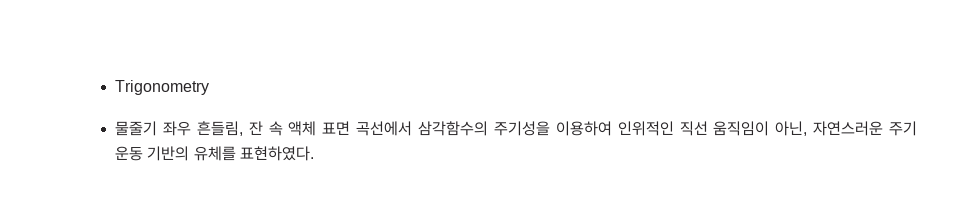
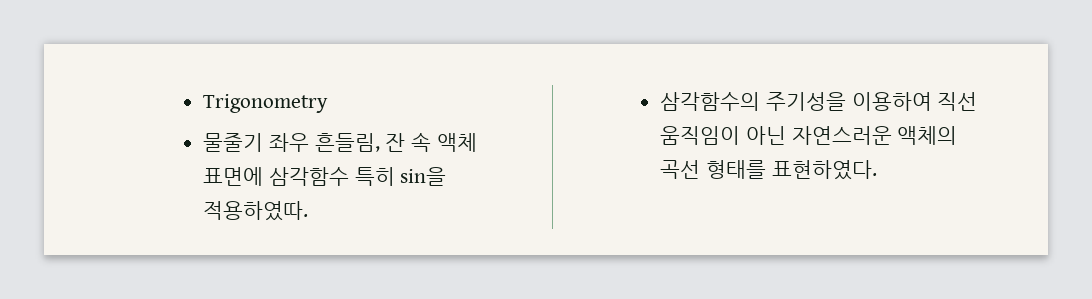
- 물줄기 좌우 흔들림, 잔 속 액체 표면 곡선에서 삼각함수의 주기성을 이용하여 인위적인 직선 움직임이 아닌, 자연스러운 주기 운동 기반의 유체를 표현하였다.
+ 물줄기 좌우 흔들림, 잔 속 액체 표면에 삼각함수 특히 sin을 적용하였따.
+ 삼각함수의 주기성을 이용하여 직선 움직임이 아닌 자연스러운 액체의 곡선 형태를 표현하였다.

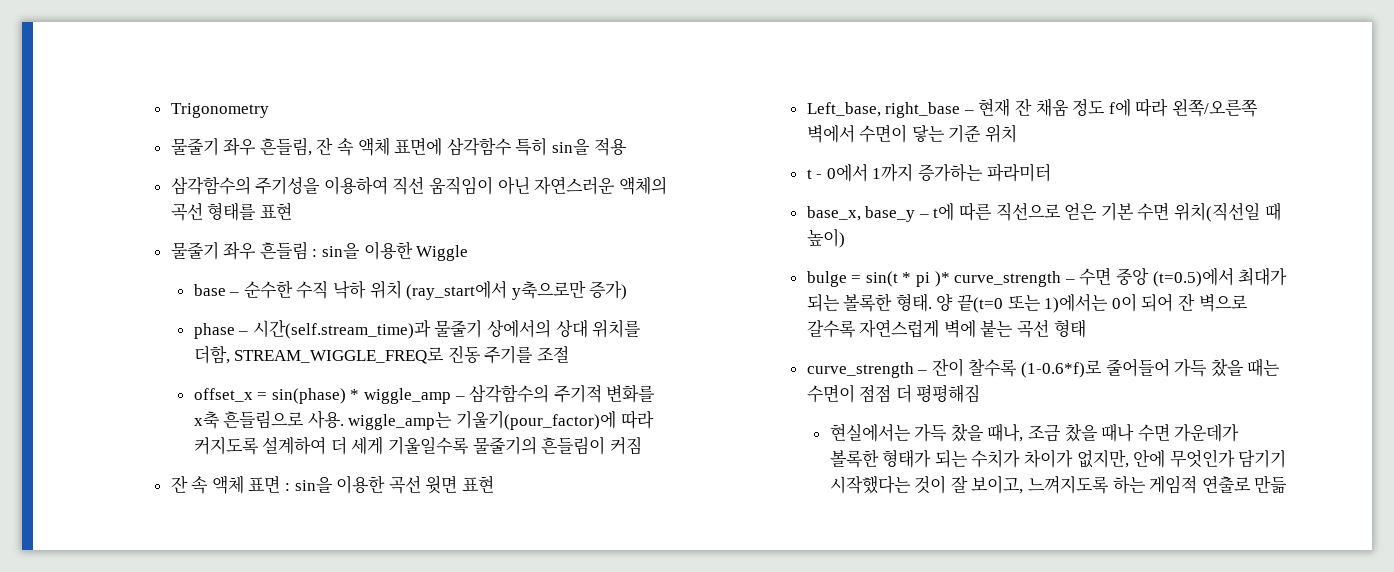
- 물줄기 좌우 흔들림, 잔 속 액체 표면에 삼각함수 특히 sin을 적용하였따.
+ 물줄기 좌우 흔들림, 잔 속 액체 표면에 삼각함수 특히 sin을 적용
- 삼각함수의 주기성을 이용하여 직선 움직임이 아닌 자연스러운 액체의 곡선 형태를 표현하였다.
+ 삼각함수의 주기성을 이용하여 직선 움직임이 아닌 자연스러운 액체의 곡선 형태를 표현
+ 물줄기 좌우 흔들림 : sin을 이용한 Wiggle
+ base – 순수한 수직 낙하 위치 (ray_start에서 y축으로만 증가)
+ phase – 시간(self.stream_time)과 물줄기 상에서의 상대 위치를 더함, STREAM_WIGGLE_FREQ로 진동 주기를 조절
+ offset_x = sin(phase) * wiggle_amp – 삼각함수의 주기적 변화를 x축 흔들림으로 사용. wiggle_amp는 기울기(pour_factor)에 따라 커지도록 설계하여 더 세게 기울일수록 물줄기의 흔들림이 커짐
+ 잔 속 액체 표면 : sin을 이용한 곡선 윗면 표현
+ Left_base, right_base – 현재 잔 채움 정도 f에 따라 왼쪽/오른쪽 벽에서 수면이 닿는 기준 위치
+ t - 0에서 1까지 증가하는 파라미터
+ base_x, base_y – t에 따른 직선으로 얻은 기본 수면 위치(직선일 때 높이)
+ bulge = sin(t * pi )* curve_strength – 수면 중앙 (t=0.5)에서 최대가 되는 볼록한 형태. 양 끝(t=0 또는 1)에서는 0이 되어 잔 벽으로 갈수록 자연스럽게 벽에 붙는 곡선 형태
+ curve_strength – 잔이 찰수록 (1-0.6*f)로 줄어들어 가득 찼을 때는 수면이 점점 더 평평해짐
+ 현실에서는 가득 찼을 때나, 조금 찼을 때나 수면 가운데가 볼록한 형태가 되는 수치가 차이가 없지만, 안에 무엇인가 담기기 시작했다는 것이 잘 보이고, 느껴지도록 하는 게임적 연출로 만듦

